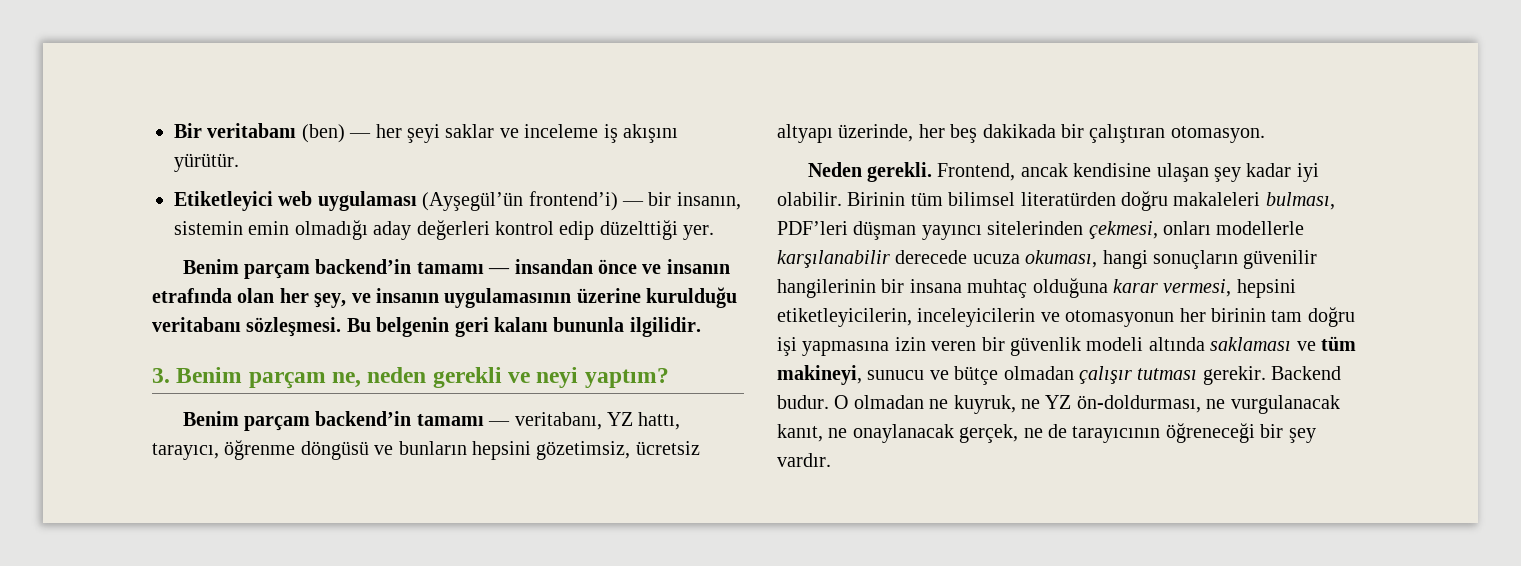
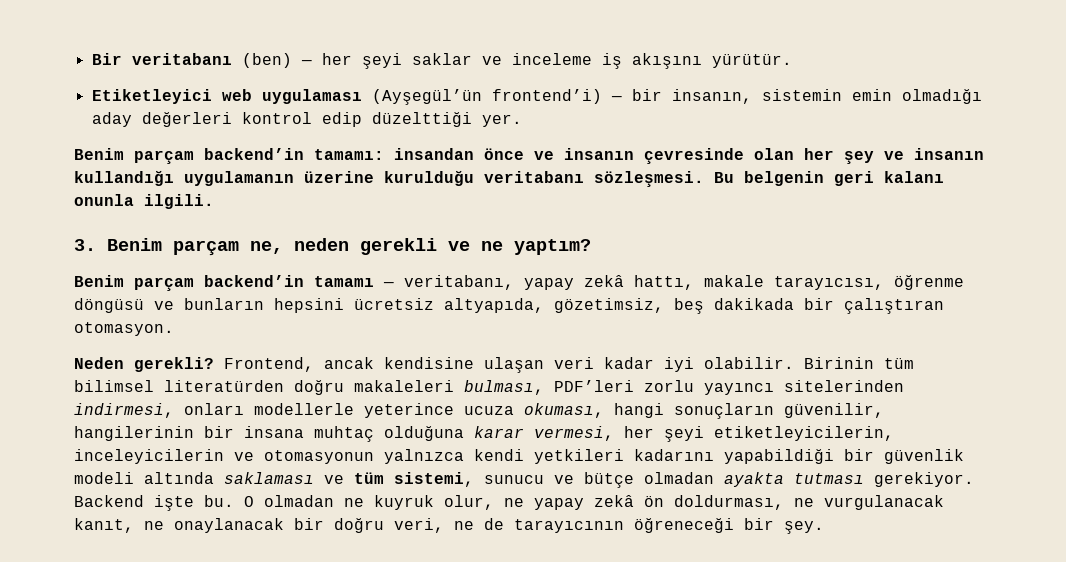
- Benim parçam backend’in tamamı — insandan önce ve insanın etrafında olan her şey, ve insanın uygulamasının üzerine kurulduğu veritabanı sözleşmesi.
+ Benim parçam backend’in tamamı: insandan önce ve insanın çevresinde olan her şey ve insanın kullandığı uygulamanın üzerine kurulduğu veritabanı sözleşmesi.
- Bu belgenin geri kalanı bununla ilgilidir.
+ Bu belgenin geri kalanı onunla ilgili.
- 3. Benim parçam ne, neden gerekli ve neyi yaptım?
+ 3. Benim parçam ne, neden gerekli ve ne yaptım?
- Benim parçam backend’in tamamı — veritabanı, YZ hattı, tarayıcı, öğrenme döngüsü ve bunların hepsini gözetimsiz, ücretsiz altyapı üzerinde, her beş dakikada bir çalıştıran otomasyon.
+ Benim parçam backend’in tamamı — veritabanı, yapay zekâ hattı, makale tarayıcısı, öğrenme döngüsü ve bunların hepsini ücretsiz altyapıda, gözetimsiz, beş dakikada bir çalıştıran otomasyon.
- Neden gerekli.
+ Neden gerekli?
- Frontend, ancak kendisine ulaşan şey kadar iyi olabilir.
+ Frontend, ancak kendisine ulaşan veri kadar iyi olabilir.
- Birinin tüm bilimsel literatürden doğru makaleleri bulması, PDF’leri düşman yayıncı sitelerinden çekmesi, onları modellerle karşılanabilir derecede ucuza okuması, hangi sonuçların güvenilir hangilerinin bir insana muhtaç olduğuna karar vermesi, hepsini etiketleyicilerin, inceleyicilerin ve otomasyonun her birinin tam doğru işi yapmasına izin veren bir güvenlik modeli altında saklaması ve tüm makineyi, sunucu ve bütçe olmadan çalışır tutması gerekir. Backend budur. O olmadan ne kuyruk, ne YZ ön-doldurması, ne vurgulanacak kanıt, ne onaylanacak gerçek, ne de tarayıcının öğreneceği bir şey vardır.
+ Birinin tüm bilimsel literatürden doğru makaleleri bulması, PDF’leri zorlu yayıncı sitelerinden indirmesi, onları modellerle yeterince ucuza okuması, hangi sonuçların güvenilir, hangilerinin bir insana muhtaç olduğuna karar vermesi, her şeyi etiketleyicilerin, inceleyicilerin ve otomasyonun yalnızca kendi yetkileri kadarını yapabildiği bir güvenlik modeli altında saklaması ve tüm sistemi, sunucu ve bütçe olmadan ayakta tutması gerekiyor. Backend işte bu. O olmadan ne kuyruk olur, ne yapay zekâ ön doldurması, ne vurgulanacak kanıt, ne onaylanacak bir doğru veri, ne de tarayıcının öğreneceği bir şey.

